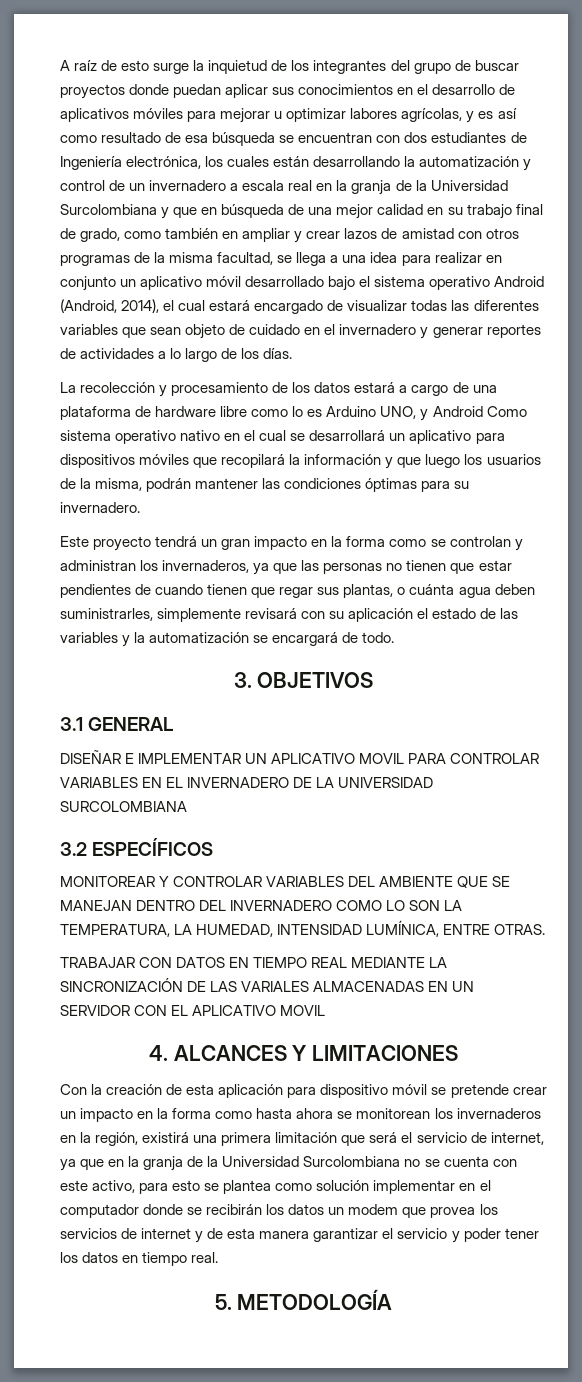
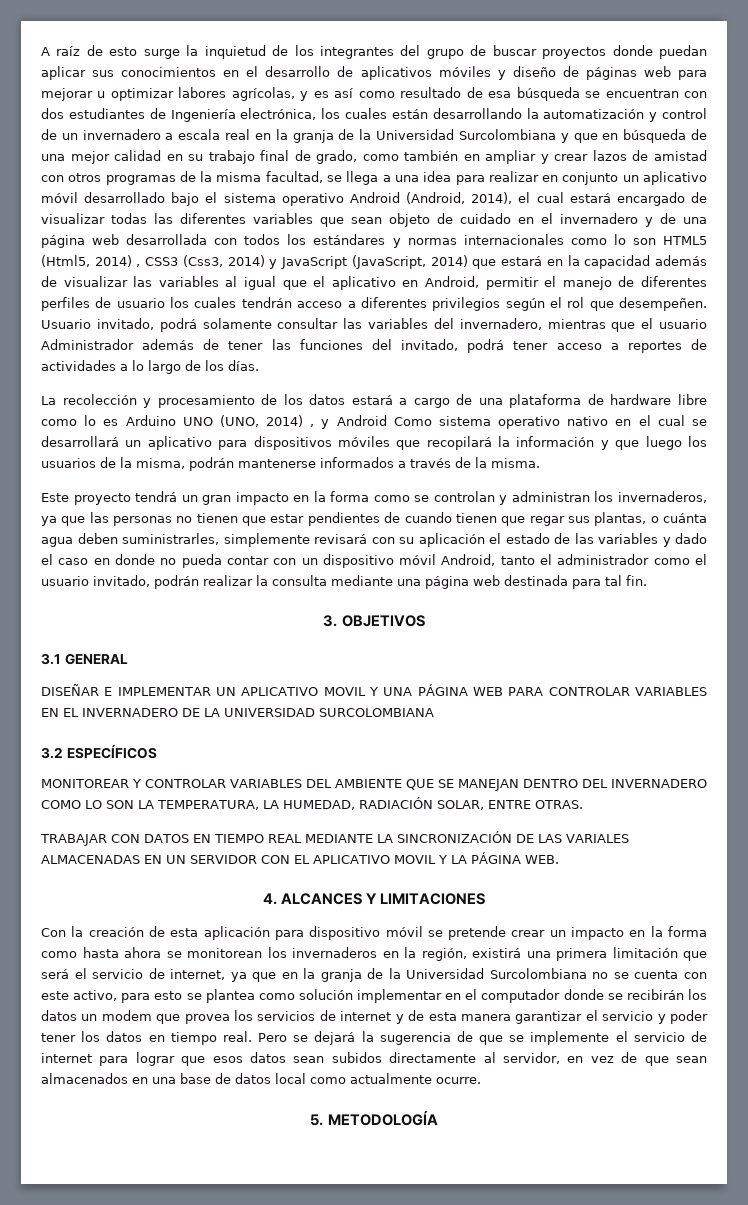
- A raíz de esto surge la inquietud de los integrantes del grupo de buscar proyectos donde puedan aplicar sus conocimientos en el desarrollo de aplicativos móviles para mejorar u optimizar labores agrícolas, y es así como resultado de esa búsqueda se encuentran con dos estudiantes de Ingeniería electrónica, los cuales están desarrollando la automatización y control de un invernadero a escala real en la granja de la Universidad Surcolombiana y que en búsqueda de una mejor calidad en su trabajo final de grado, como también en ampliar y crear lazos de amistad con otros programas de la misma facultad, se llega a una idea para realizar en conjunto un aplicativo móvil desarrollado bajo el sistema operativo Android (Android, 2014), el cual estará encargado de visualizar todas las diferentes variables que sean objeto de cuidado en el invernadero y generar reportes de actividades a lo largo de los días.
+ A raíz de esto surge la inquietud de los integrantes del grupo de buscar proyectos donde puedan aplicar sus conocimientos en el desarrollo de aplicativos móviles y diseño de páginas web para mejorar u optimizar labores agrícolas, y es así como resultado de esa búsqueda se encuentran con dos estudiantes de Ingeniería electrónica, los cuales están desarrollando la automatización y control de un invernadero a escala real en la granja de la Universidad Surcolombiana y que en búsqueda de una mejor calidad en su trabajo final de grado, como también en ampliar y crear lazos de amistad con otros programas de la misma facultad, se llega a una idea para realizar en conjunto un aplicativo móvil desarrollado bajo el sistema operativo Android (Android, 2014), el cual estará encargado de visualizar todas las diferentes variables que sean objeto de cuidado en el invernadero y de una página web desarrollada con todos los estándares y normas internacionales como lo son HTML5 (Html5, 2014) , CSS3 (Css3, 2014) y JavaScript (JavaScript, 2014) que estará en la capacidad además de visualizar las variables al igual que el aplicativo en Android, permitir el manejo de diferentes perfiles de usuario los cuales tendrán acceso a diferentes privilegios según el rol que desempeñen. Usuario invitado, podrá solamente consultar las variables del invernadero, mientras que el usuario Administrador además de tener las funciones del invitado, podrá tener acceso a reportes de actividades a lo largo de los días.
- La recolección y procesamiento de los datos estará a cargo de una plataforma de hardware libre como lo es Arduino UNO, y Android Como sistema operativo nativo en el cual se desarrollará un aplicativo para dispositivos móviles que recopilará la información y que luego los usuarios de la misma, podrán mantener las condiciones óptimas para su invernadero.
+ La recolección y procesamiento de los datos estará a cargo de una plataforma de hardware libre como lo es Arduino UNO (UNO, 2014) , y Android Como sistema operativo nativo en el cual se desarrollará un aplicativo para dispositivos móviles que recopilará la información y que luego los usuarios de la misma, podrán mantenerse informados a través de la misma.
- Este proyecto tendrá un gran impacto en la forma como se controlan y administran los invernaderos, ya que las personas no tienen que estar pendientes de cuando tienen que regar sus plantas, o cuánta agua deben suministrarles, simplemente revisará con su aplicación el estado de las variables y la automatización se encargará de todo.
+ Este proyecto tendrá un gran impacto en la forma como se controlan y administran los invernaderos, ya que las personas no tienen que estar pendientes de cuando tienen que regar sus plantas, o cuánta agua deben suministrarles, simplemente revisará con su aplicación el estado de las variables y dado el caso en donde no pueda contar con un dispositivo móvil Android, tanto el administrador como el usuario invitado, podrán realizar la consulta mediante una página web destinada para tal fin.
- DISEÑAR E IMPLEMENTAR UN APLICATIVO MOVIL PARA CONTROLAR VARIABLES EN EL INVERNADERO DE LA UNIVERSIDAD SURCOLOMBIANA
+ DISEÑAR E IMPLEMENTAR UN APLICATIVO MOVIL Y UNA PÁGINA WEB PARA CONTROLAR VARIABLES EN EL INVERNADERO DE LA UNIVERSIDAD SURCOLOMBIANA
- MONITOREAR Y CONTROLAR VARIABLES DEL AMBIENTE QUE SE MANEJAN DENTRO DEL INVERNADERO COMO LO SON LA TEMPERATURA, LA HUMEDAD, INTENSIDAD LUMÍNICA, ENTRE OTRAS.
+ MONITOREAR Y CONTROLAR VARIABLES DEL AMBIENTE QUE SE MANEJAN DENTRO DEL INVERNADERO COMO LO SON LA TEMPERATURA, LA HUMEDAD, RADIACIÓN SOLAR, ENTRE OTRAS.
- TRABAJAR CON DATOS EN TIEMPO REAL MEDIANTE LA SINCRONIZACIÓN DE LAS VARIALES ALMACENADAS EN UN SERVIDOR CON EL APLICATIVO MOVIL
+ TRABAJAR CON DATOS EN TIEMPO REAL MEDIANTE LA SINCRONIZACIÓN DE LAS VARIALES ALMACENADAS EN UN SERVIDOR CON EL APLICATIVO MOVIL Y LA PÁGINA WEB.
+ Pero se dejará la sugerencia de que se implemente el servicio de internet para lograr que esos datos sean subidos directamente al servidor, en vez de que sean almacenados en una base de datos local como actualmente ocurre.

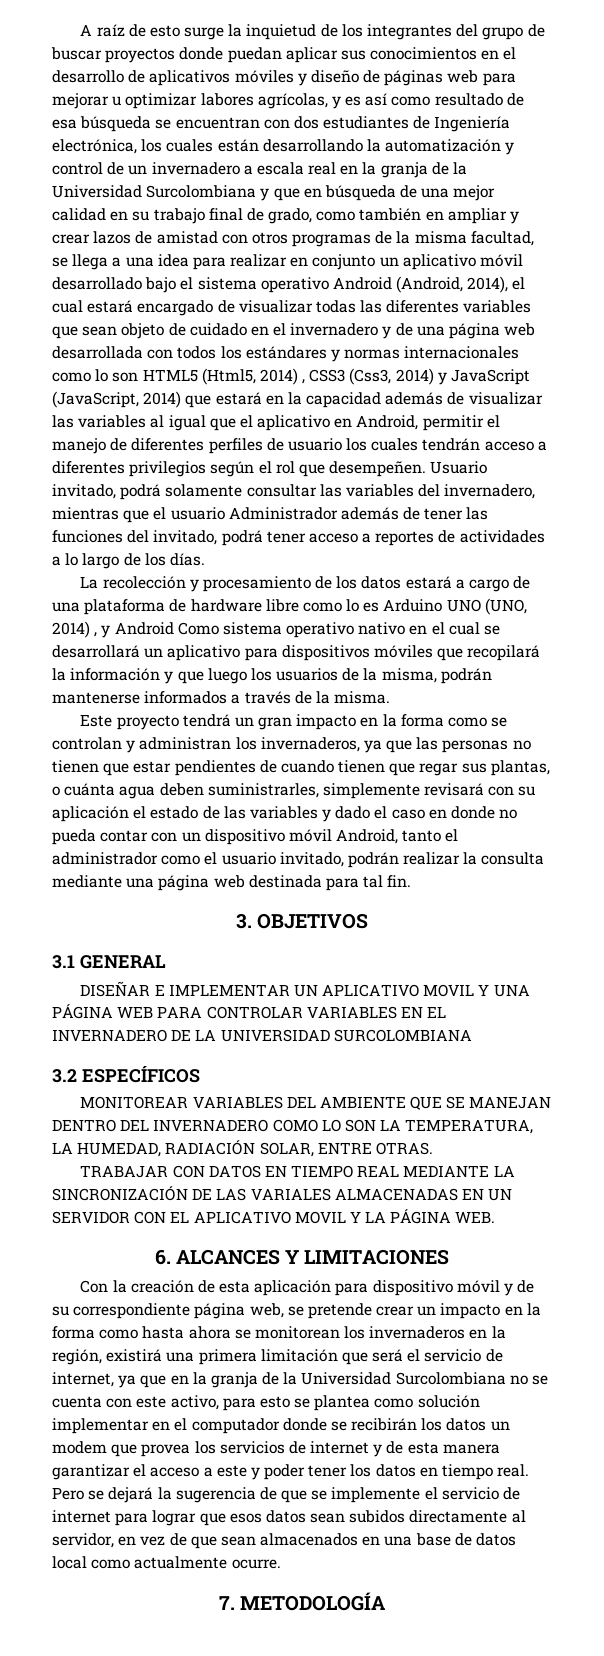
- MONITOREAR Y CONTROLAR VARIABLES DEL AMBIENTE QUE SE MANEJAN DENTRO DEL INVERNADERO COMO LO SON LA TEMPERATURA, LA HUMEDAD, RADIACIÓN SOLAR, ENTRE OTRAS.
+ MONITOREAR VARIABLES DEL AMBIENTE QUE SE MANEJAN DENTRO DEL INVERNADERO COMO LO SON LA TEMPERATURA, LA HUMEDAD, RADIACIÓN SOLAR, ENTRE OTRAS.
- 4. ALCANCES Y LIMITACIONES
+ 6. ALCANCES Y LIMITACIONES
- Con la creación de esta aplicación para dispositivo móvil se pretende crear un impacto en la forma como hasta ahora se monitorean los invernaderos en la región, existirá una primera limitación que será el servicio de internet, ya que en la granja de la Universidad Surcolombiana no se cuenta con este activo, para esto se plantea como solución implementar en el computador donde se recibirán los datos un modem que provea los servicios de internet y de esta manera garantizar el servicio y poder tener los datos en tiempo real.
+ Con la creación de esta aplicación para dispositivo móvil y de su correspondiente página web, se pretende crear un impacto en la forma como hasta ahora se monitorean los invernaderos en la región, existirá una primera limitación que será el servicio de internet, ya que en la granja de la Universidad Surcolombiana no se cuenta con este activo, para esto se plantea como solución implementar en el computador donde se recibirán los datos un modem que provea los servicios de internet y de esta manera garantizar el acceso a este y poder tener los datos en tiempo real.
- 5. METODOLOGÍA
+ 7. METODOLOGÍA

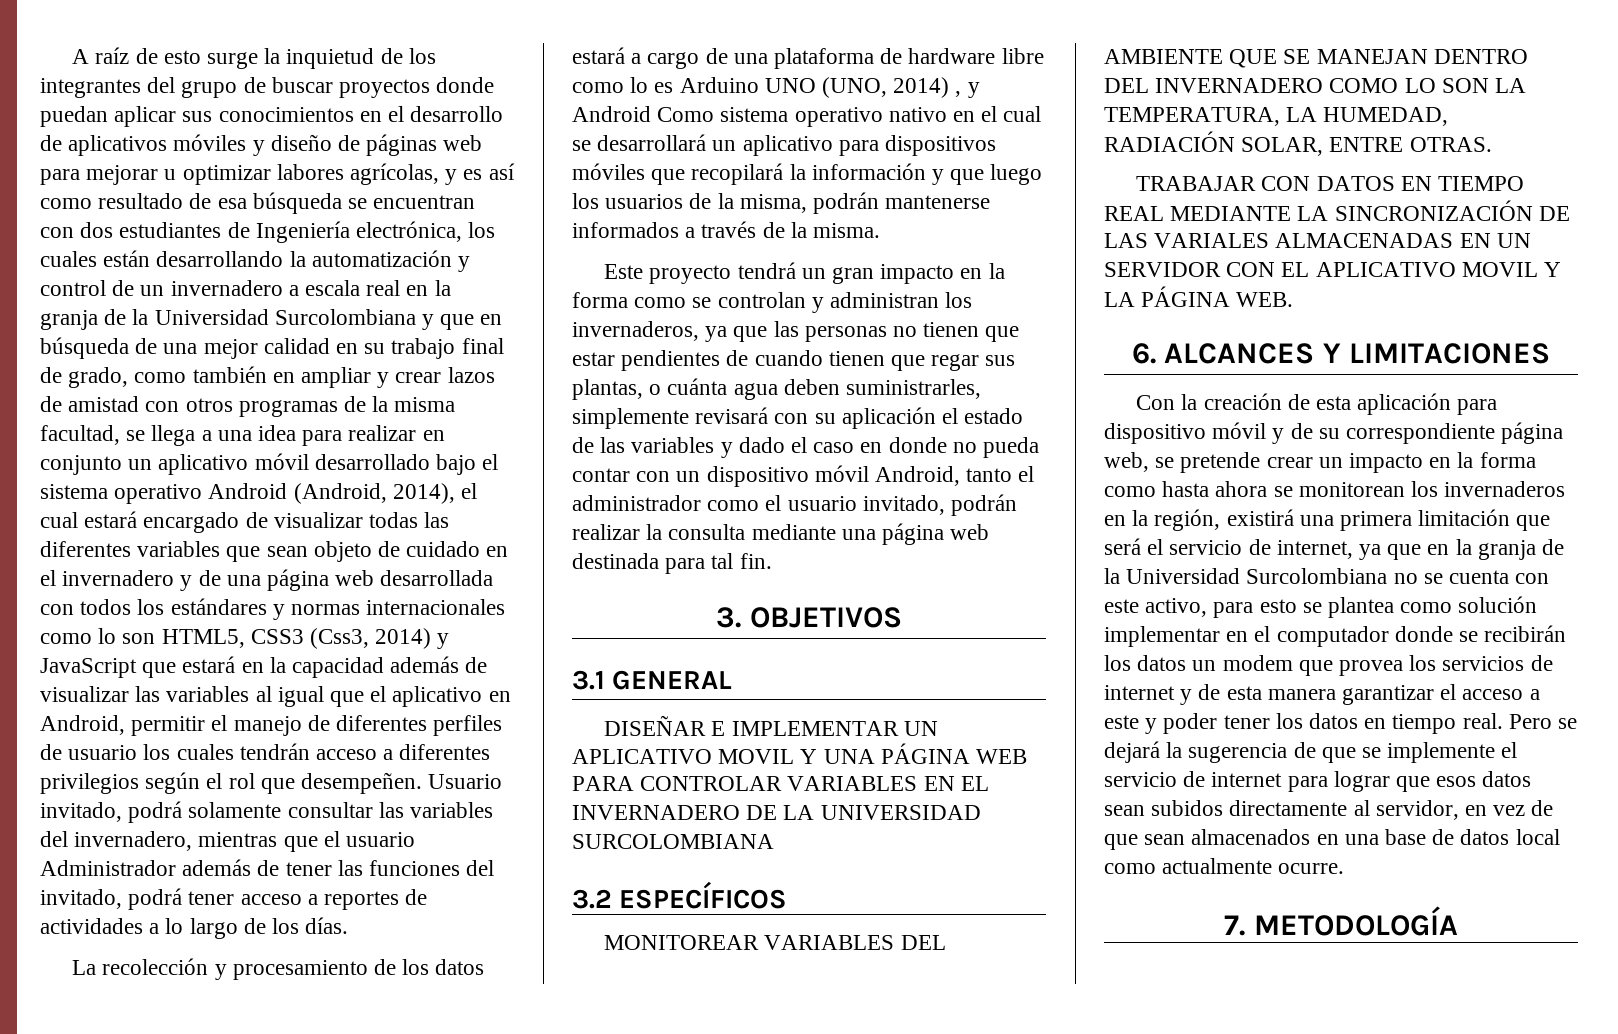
- A raíz de esto surge la inquietud de los integrantes del grupo de buscar proyectos donde puedan aplicar sus conocimientos en el desarrollo de aplicativos móviles y diseño de páginas web para mejorar u optimizar labores agrícolas, y es así como resultado de esa búsqueda se encuentran con dos estudiantes de Ingeniería electrónica, los cuales están desarrollando la automatización y control de un invernadero a escala real en la granja de la Universidad Surcolombiana y que en búsqueda de una mejor calidad en su trabajo final de grado, como también en ampliar y crear lazos de amistad con otros programas de la misma facultad, se llega a una idea para realizar en conjunto un aplicativo móvil desarrollado bajo el sistema operativo Android (Android, 2014), el cual estará encargado de visualizar todas las diferentes variables que sean objeto de cuidado en el invernadero y de una página web desarrollada con todos los estándares y normas internacionales como lo son HTML5 (Html5, 2014) , CSS3 (Css3, 2014) y JavaScript (JavaScript, 2014) que estará en la capacidad además de visualizar las variables al igual que el aplicativo en Android, permitir el manejo de diferentes perfiles de usuario los cuales tendrán acceso a diferentes privilegios según el rol que desempeñen.
+ A raíz de esto surge la inquietud de los integrantes del grupo de buscar proyectos donde puedan aplicar sus conocimientos en el desarrollo de aplicativos móviles y diseño de páginas web para mejorar u optimizar labores agrícolas, y es así como resultado de esa búsqueda se encuentran con dos estudiantes de Ingeniería electrónica, los cuales están desarrollando la automatización y control de un invernadero a escala real en la granja de la Universidad Surcolombiana y que en búsqueda de una mejor calidad en su trabajo final de grado, como también en ampliar y crear lazos de amistad con otros programas de la misma facultad, se llega a una idea para realizar en conjunto un aplicativo móvil desarrollado bajo el sistema operativo Android (Android, 2014), el cual estará encargado de visualizar todas las diferentes variables que sean objeto de cuidado en el invernadero y de una página web desarrollada con todos los estándares y normas internacionales como lo son HTML5, CSS3 (Css3, 2014) y JavaScript que estará en la capacidad además de visualizar las variables al igual que el aplicativo en Android, permitir el manejo de diferentes perfiles de usuario los cuales tendrán acceso a diferentes privilegios según el rol que desempeñen.

